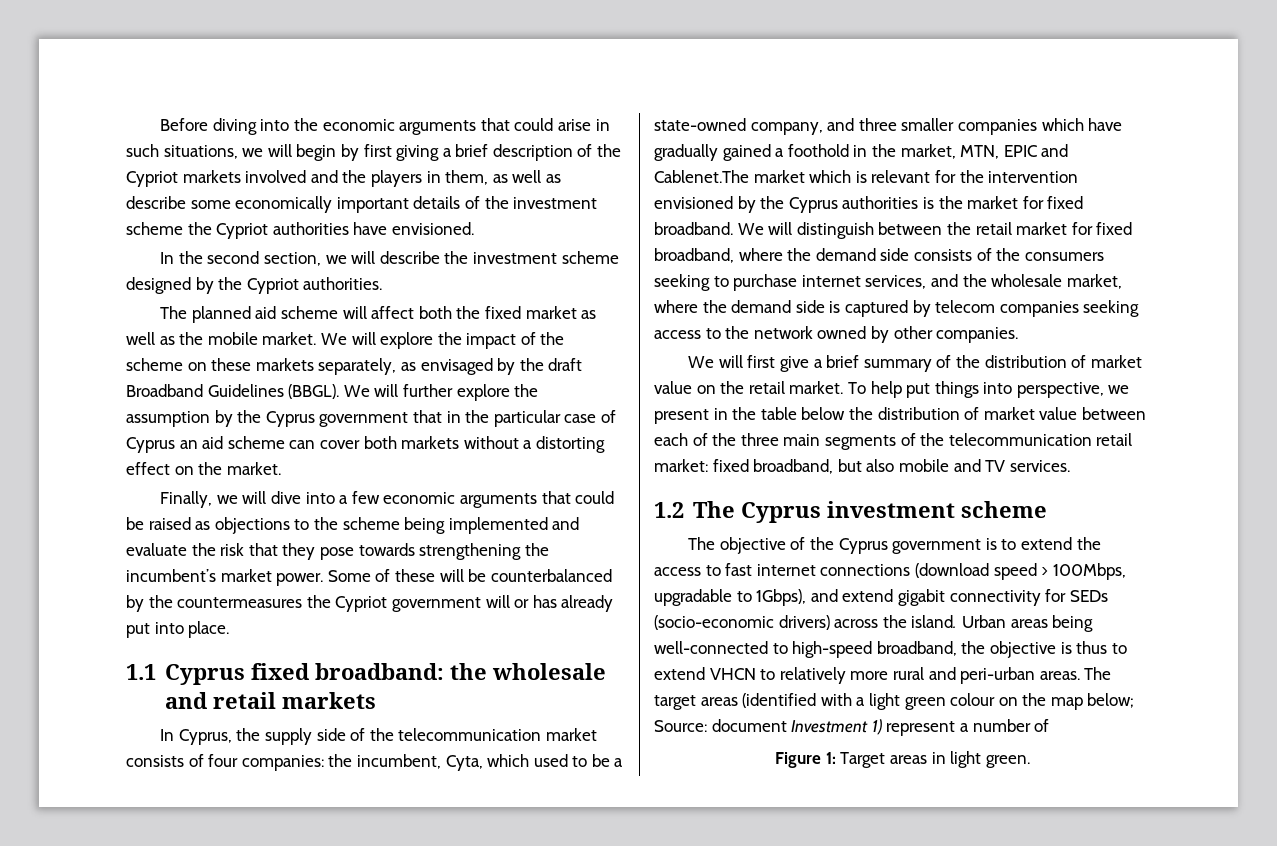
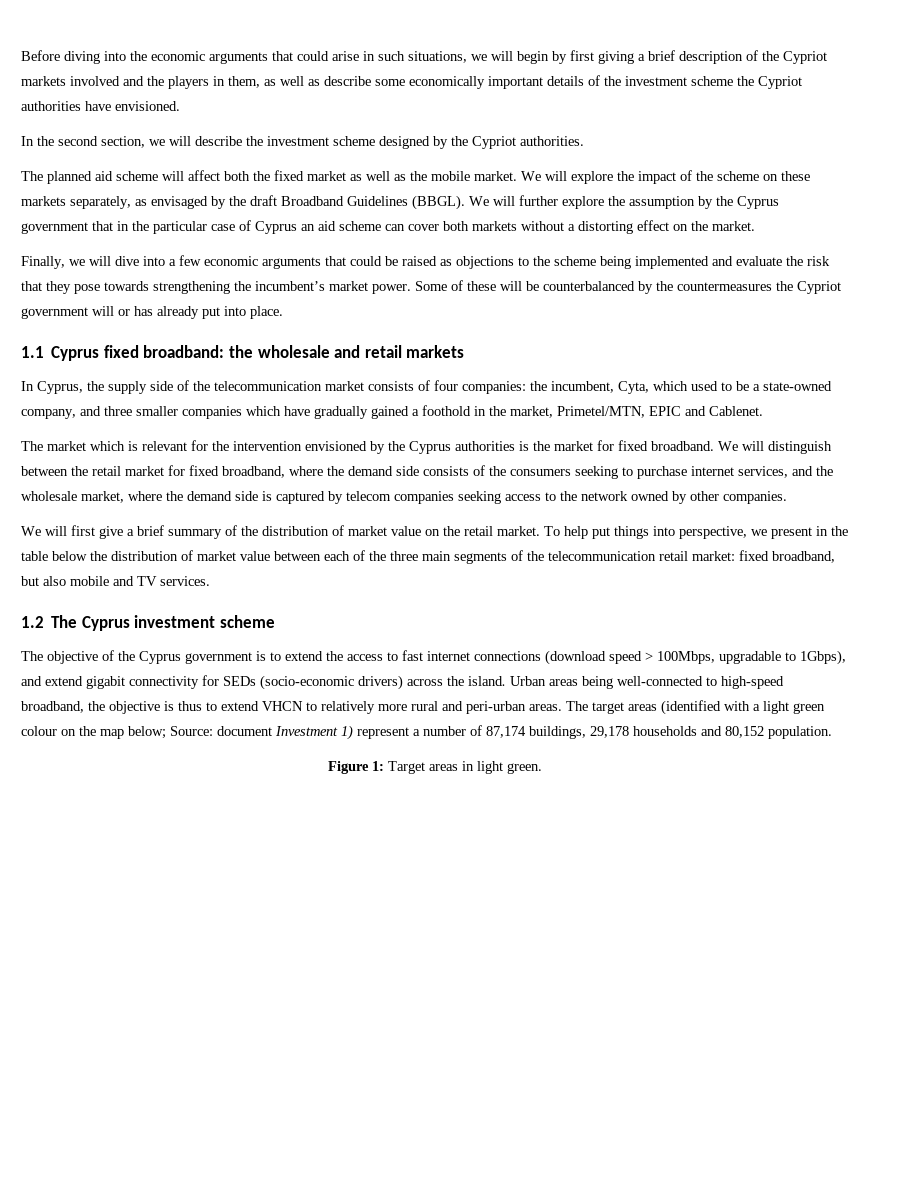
- In Cyprus, the supply side of the telecommunication market consists of four companies: the incumbent, Cyta, which used to be a state-owned company, and three smaller companies which have gradually gained a foothold in the market, MTN, EPIC and Cablenet.The market which is relevant for the intervention envisioned by the Cyprus authorities is the market for fixed broadband.
+ In Cyprus, the supply side of the telecommunication market consists of four companies: the incumbent, Cyta, which used to be a state-owned company, and three smaller companies which have gradually gained a foothold in the market, Primetel/MTN, EPIC and Cablenet.
+ The market which is relevant for the intervention envisioned by the Cyprus authorities is the market for fixed broadband.
- The target areas (identified with a light green colour on the map below; Source: document Investment 1) represent a number of
+ The target areas (identified with a light green colour on the map below; Source: document Investment 1) represent a number of 87,174 buildings, 29,178 households and 80,152 population.

